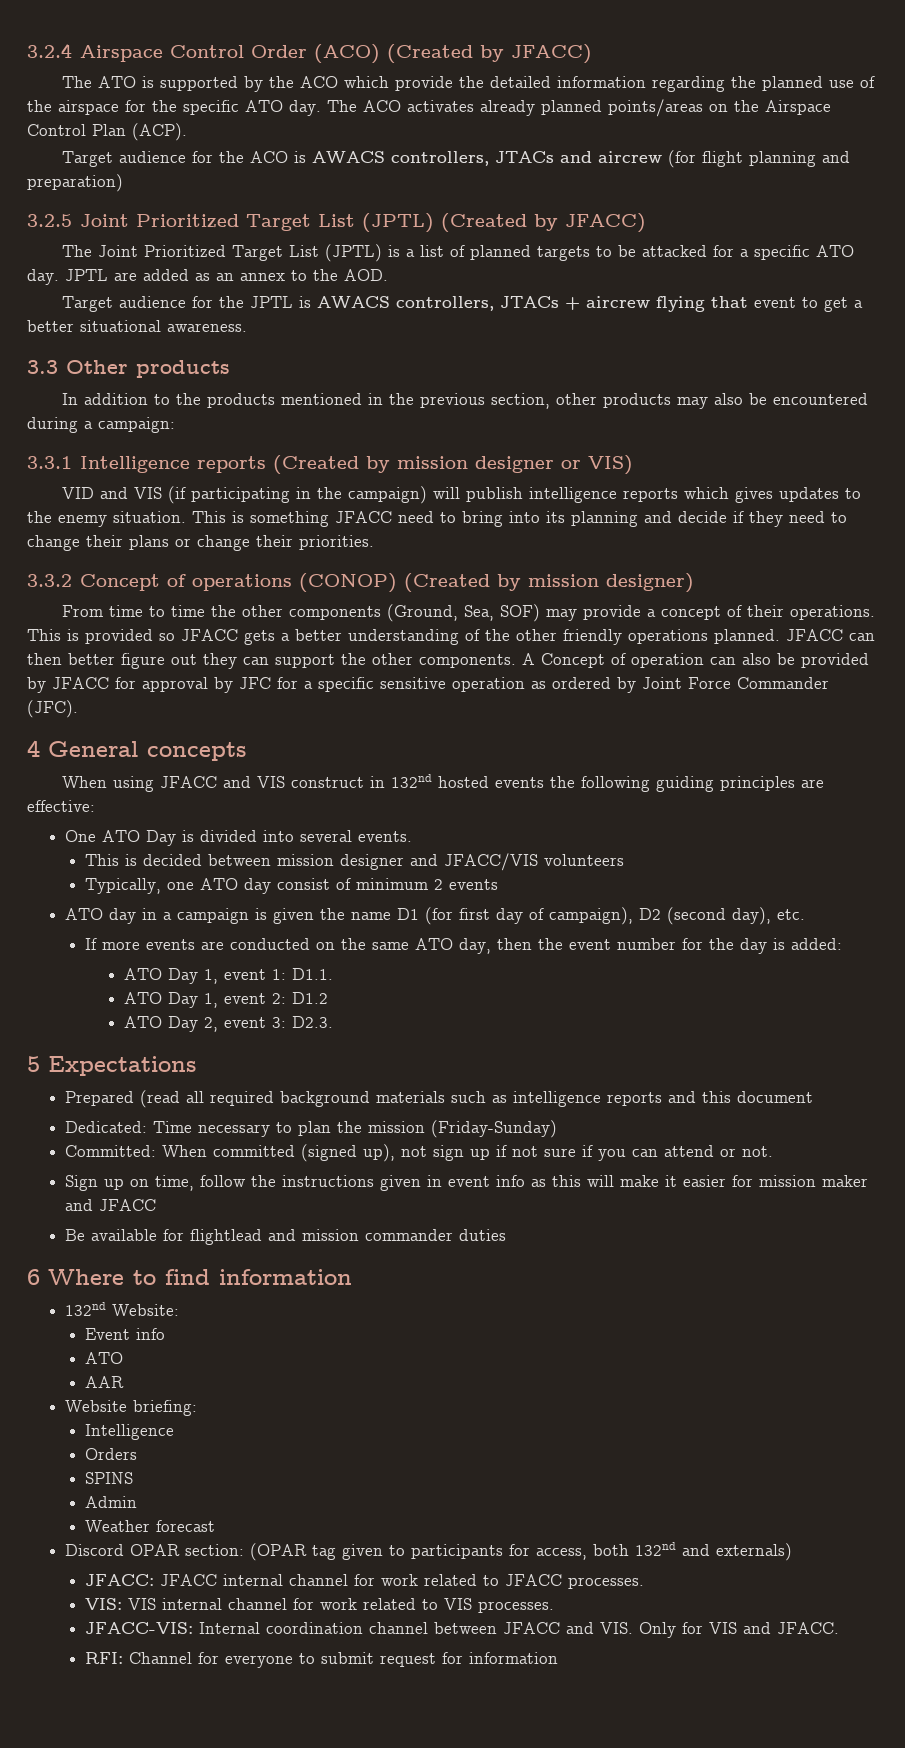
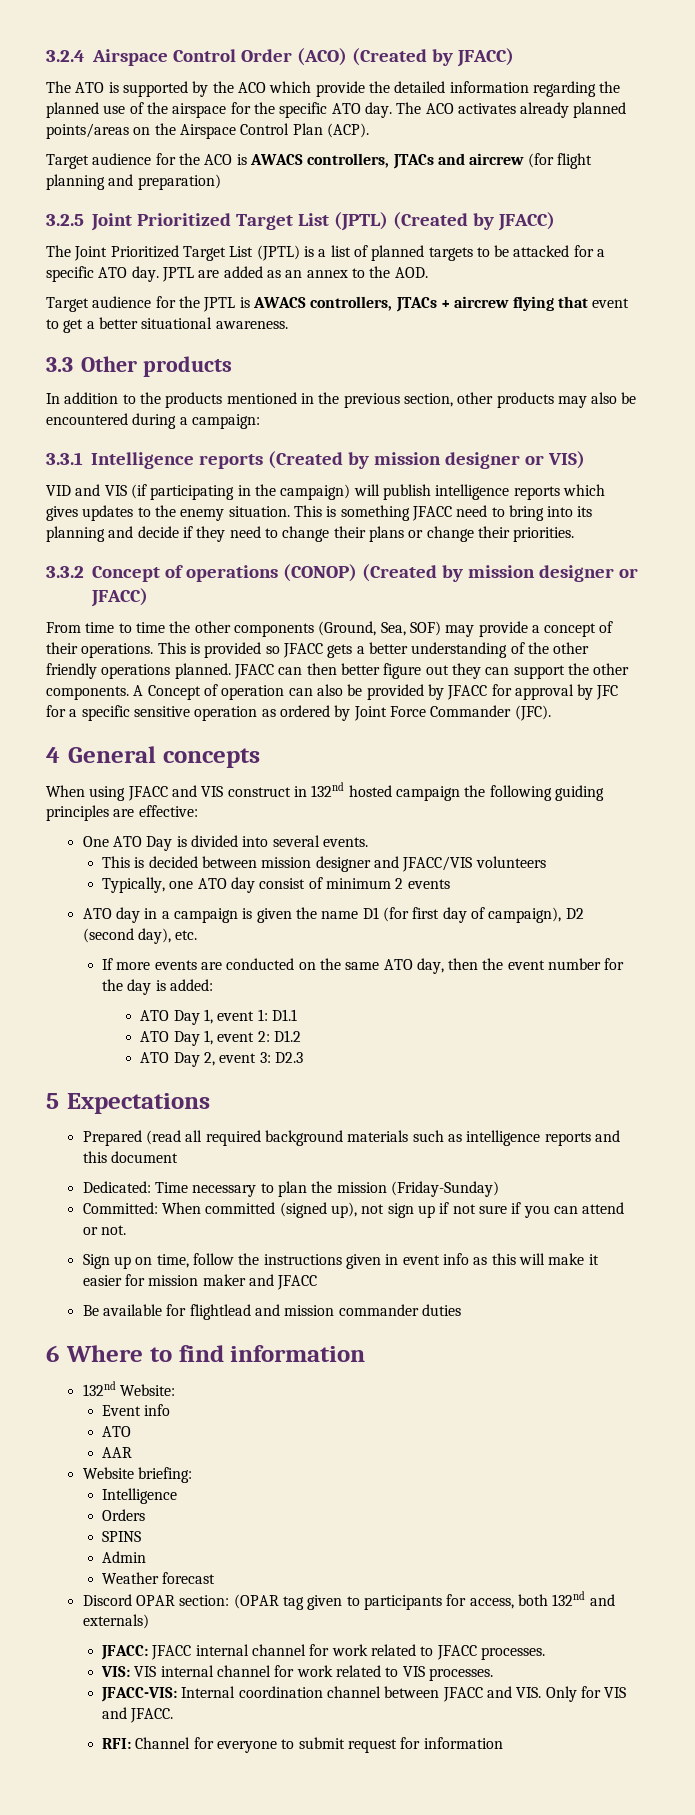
- 3.3.2 Concept of operations (CONOP) (Created by mission designer)
+ 3.3.2 Concept of operations (CONOP) (Created by mission designer or JFACC)
- When using JFACC and VIS construct in 132nd hosted events the following guiding principles are effective:
+ When using JFACC and VIS construct in 132nd hosted campaign the following guiding principles are effective:
- ATO Day 1, event 1: D1.1.
+ ATO Day 1, event 1: D1.1
- ATO Day 2, event 3: D2.3.
+ ATO Day 2, event 3: D2.3

